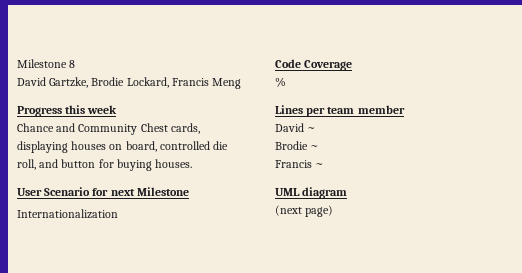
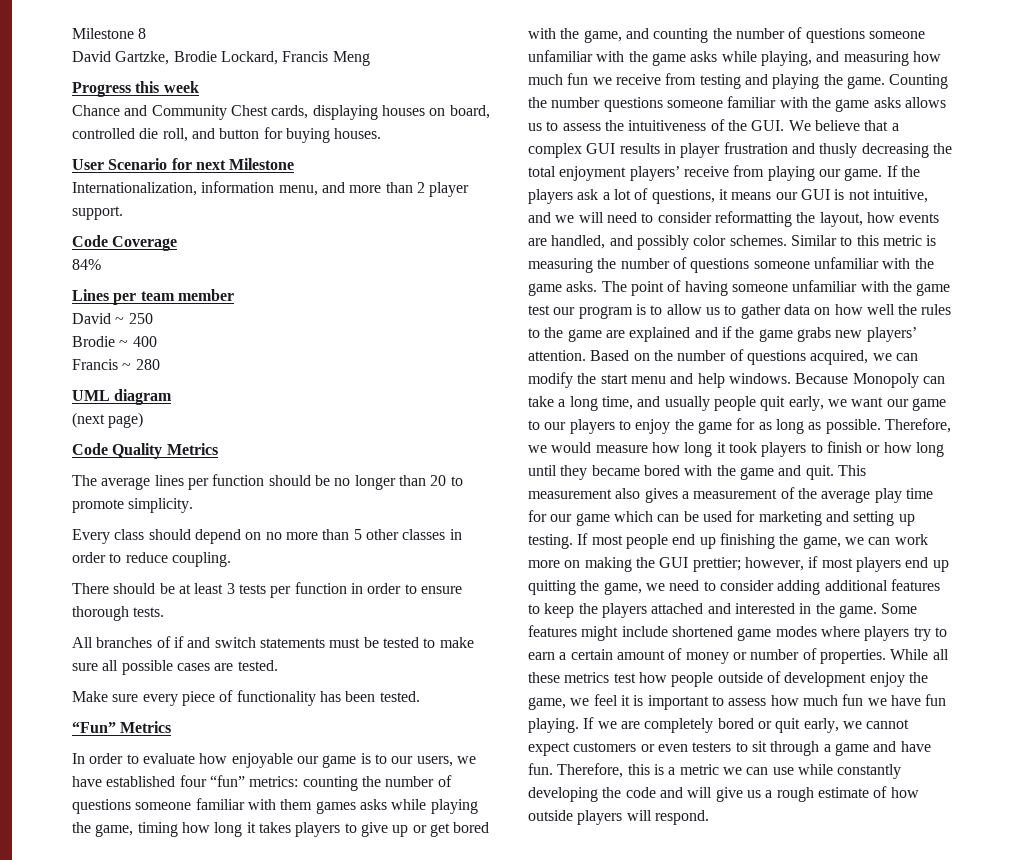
- Internationalization
+ Internationalization, information menu, and more than 2 player support.
- %
+ 84%
- David ~
+ David ~ 250
- Brodie ~
+ Brodie ~ 400
- Francis ~
+ Francis ~ 280
+ Code Quality Metrics
+ The average lines per function should be no longer than 20 to promote simplicity.
+ Every class should depend on no more than 5 other classes in order to reduce coupling.
+ There should be at least 3 tests per function in order to ensure thorough tests.
+ All branches of if and switch statements must be tested to make sure all possible cases are tested.
+ Make sure every piece of functionality has been tested.
+ “Fun” Metrics
+ In order to evaluate how enjoyable our game is to our users, we have established four “fun” metrics: counting the number of questions someone familiar with them games asks while playing the game, timing how long it takes players to give up or get bored with the game, and counting the number of questions someone unfamiliar with the game asks while playing, and measuring how much fun we receive from testing and playing the game. Counting the number questions someone familiar with the game asks allows us to assess the intuitiveness of the GUI. We believe that a complex GUI results in player frustration and thusly decreasing the total enjoyment players’ receive from playing our game. If the players ask a lot of questions, it means our GUI is not intuitive, and we will need to consider reformatting the layout, how events are handled, and possibly color schemes. Similar to this metric is measuring the number of questions someone unfamiliar with the game asks. The point of having someone unfamiliar with the game test our program is to allow us to gather data on how well the rules to the game are explained and if the game grabs new players’ attention. Based on the number of questions acquired, we can modify the start menu and help windows. Because Monopoly can take a long time, and usually people quit early, we want our game to our players to enjoy the game for as long as possible. Therefore, we would measure how long it took players to finish or how long until they became bored with the game and quit. This measurement also gives a measurement of the average play time for our game which can be used for marketing and setting up testing. If most people end up finishing the game, we can work more on making the GUI prettier; however, if most players end up quitting the game, we need to consider adding additional features to keep the players attached and interested in the game. Some features might include shortened game modes where players try to earn a certain amount of money or number of properties. While all these metrics test how people outside of development enjoy the game, we feel it is important to assess how much fun we have fun playing. If we are completely bored or quit early, we cannot expect customers or even testers to sit through a game and have fun. Therefore, this is a metric we can use while constantly developing the code and will give us a rough estimate of how outside players will respond.

